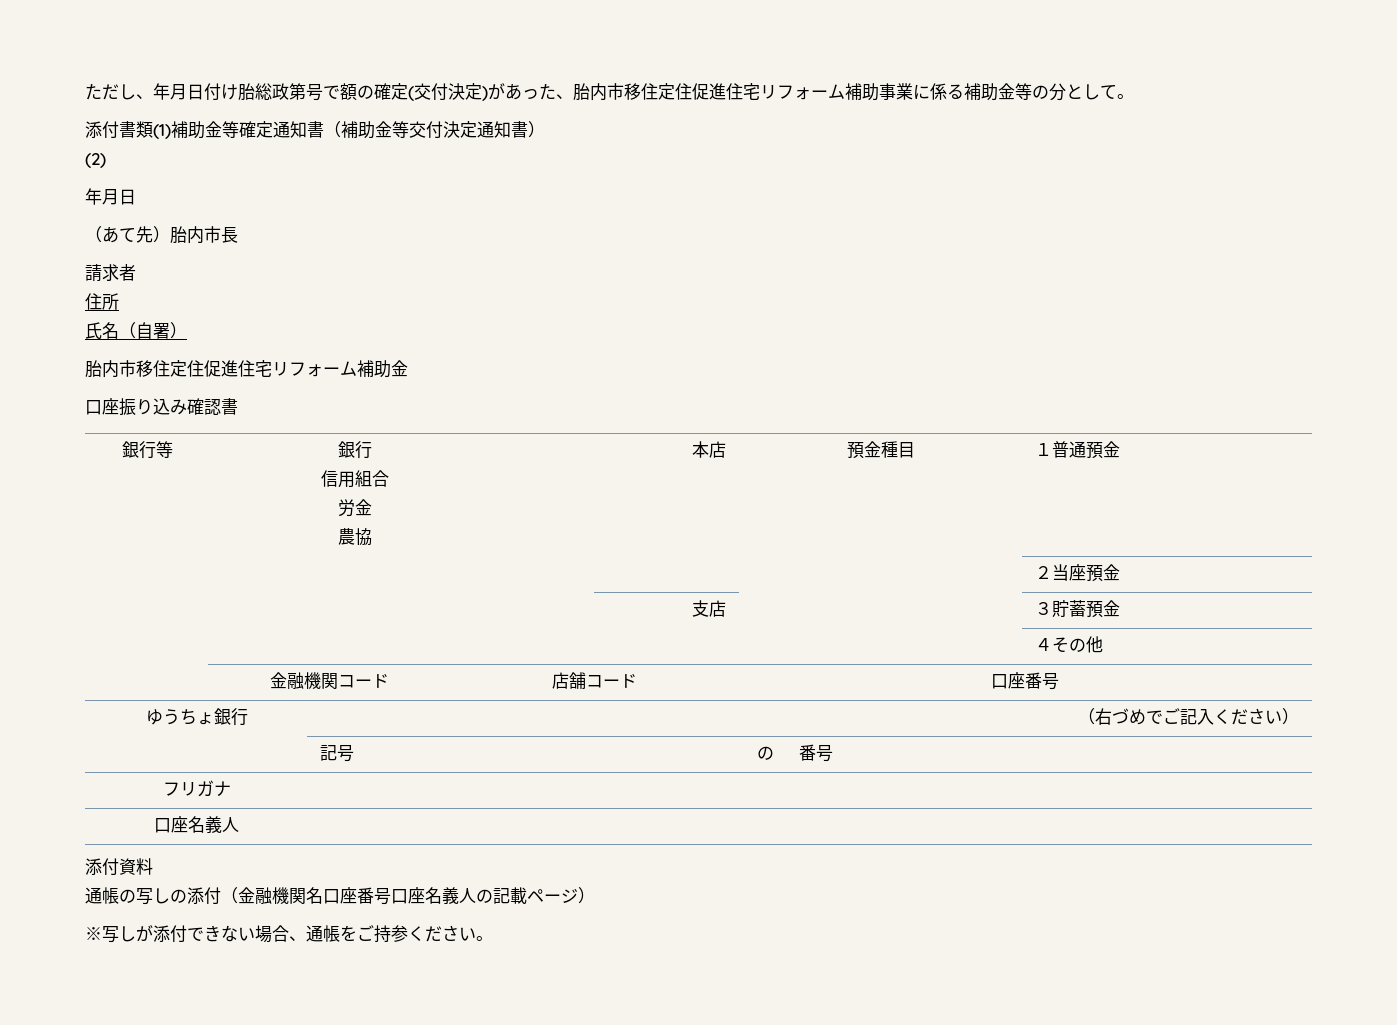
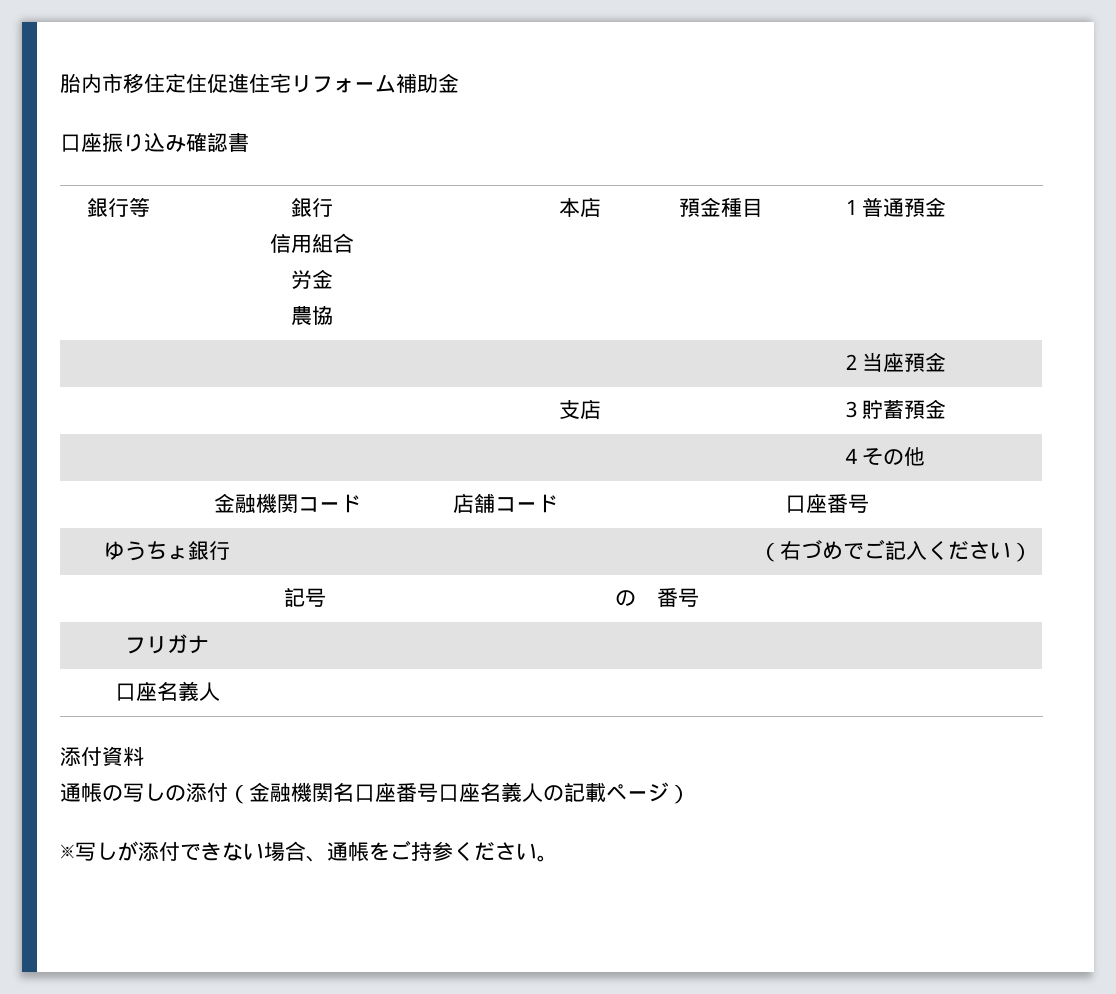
- ただし、年月日付け胎総政第号で額の確定(交付決定)があった、胎内市移住定住促進住宅リフォーム補助事業に係る補助金等の分として。
- 添付書類(1)補助金等確定通知書（補助金等交付決定通知書）
- (2)
- 年月日
- （あて先）胎内市長
- 請求者
- 住所
- 氏名（自署）

